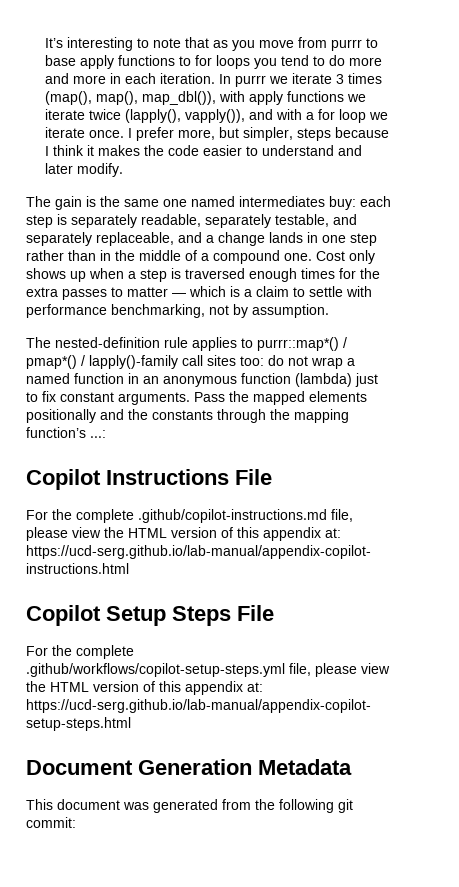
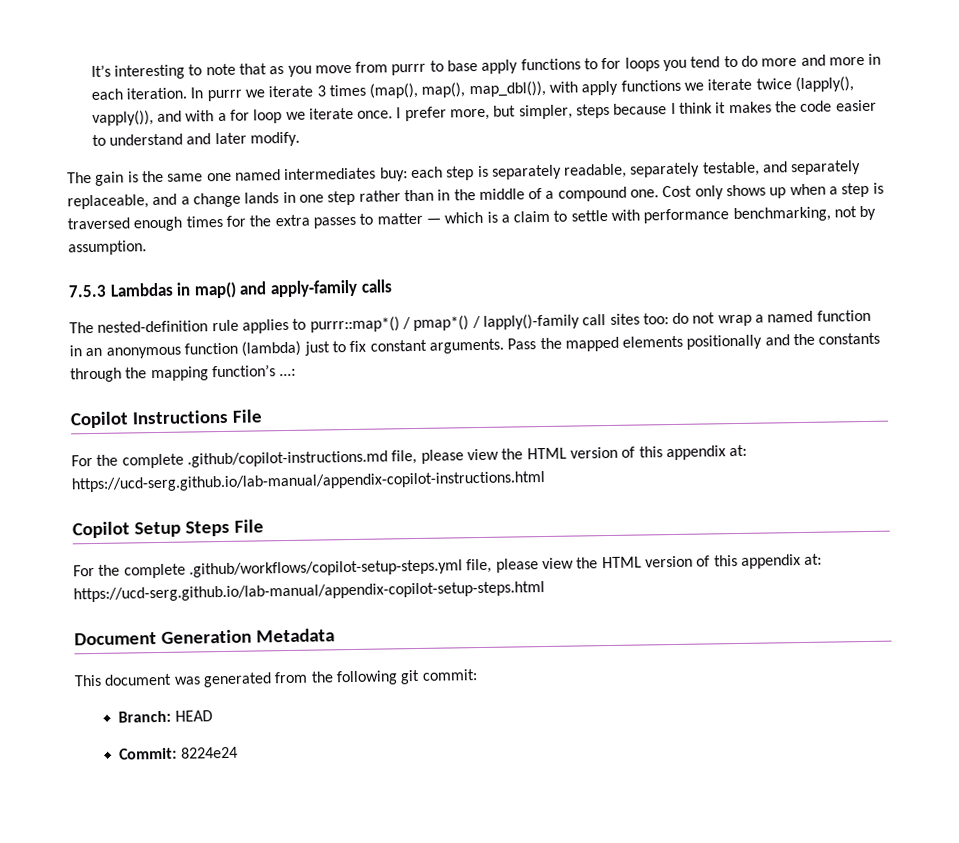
+ 7.5.3 Lambdas in map() and apply-family calls
+ Branch: HEAD
+ Commit: 8224e24

